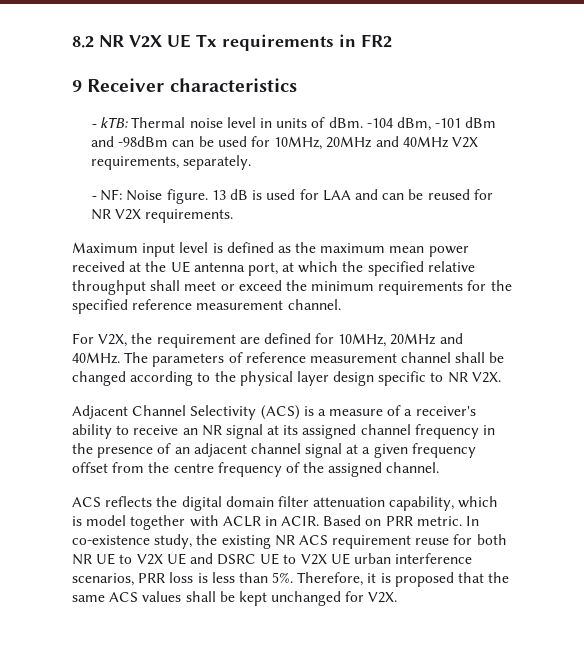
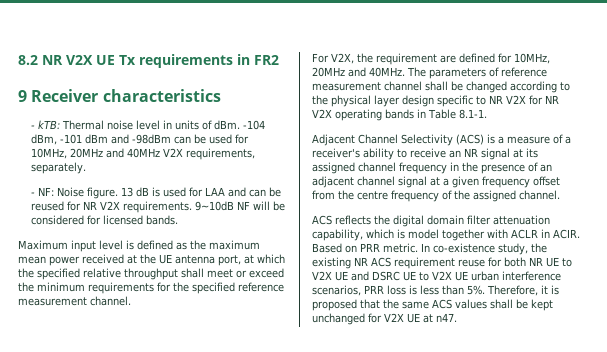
+ 9~10dB NF will be considered for licensed bands.
- The parameters of reference measurement channel shall be changed according to the physical layer design specific to NR V2X.
+ The parameters of reference measurement channel shall be changed according to the physical layer design specific to NR V2X for NR V2X operating bands in Table 8.1-1.
- Therefore, it is proposed that the same ACS values shall be kept unchanged for V2X.
+ Therefore, it is proposed that the same ACS values shall be kept unchanged for V2X UE at n47.

